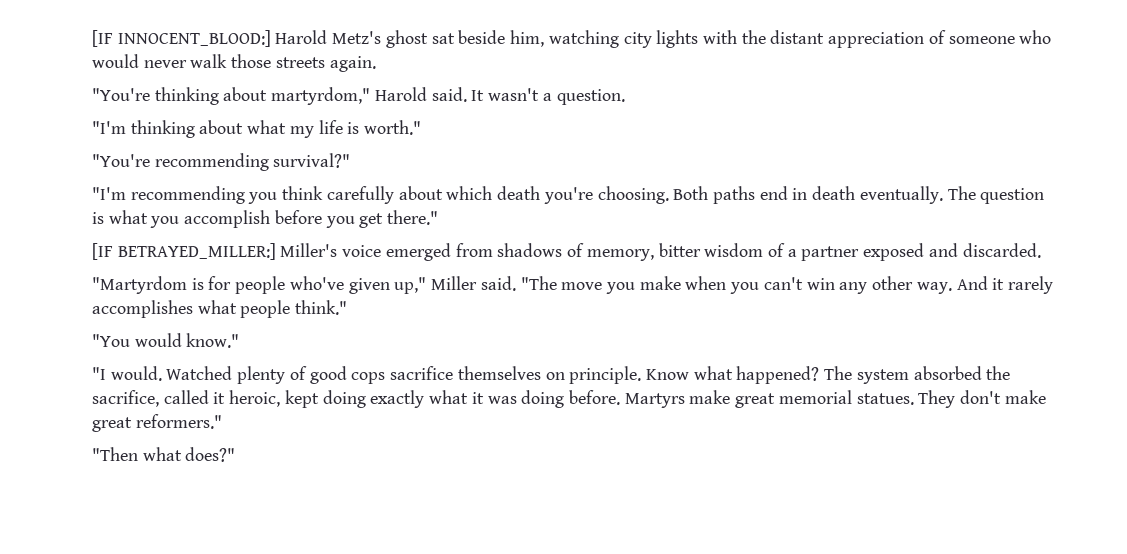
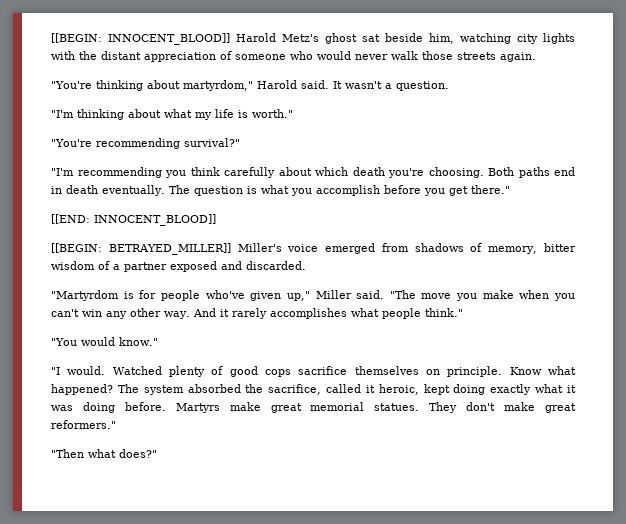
- [IF INNOCENT_BLOOD:] Harold Metz's ghost sat beside him, watching city lights with the distant appreciation of someone who would never walk those streets again.
+ [[BEGIN: INNOCENT_BLOOD]] Harold Metz's ghost sat beside him, watching city lights with the distant appreciation of someone who would never walk those streets again.
- [IF BETRAYED_MILLER:] Miller's voice emerged from shadows of memory, bitter wisdom of a partner exposed and discarded.
+ [[END: INNOCENT_BLOOD]]
+ [[BEGIN: BETRAYED_MILLER]] Miller's voice emerged from shadows of memory, bitter wisdom of a partner exposed and discarded.

